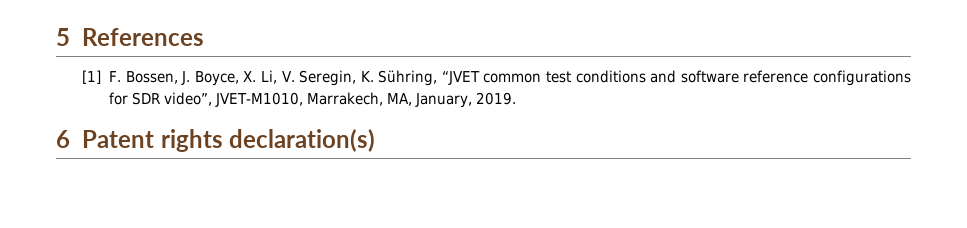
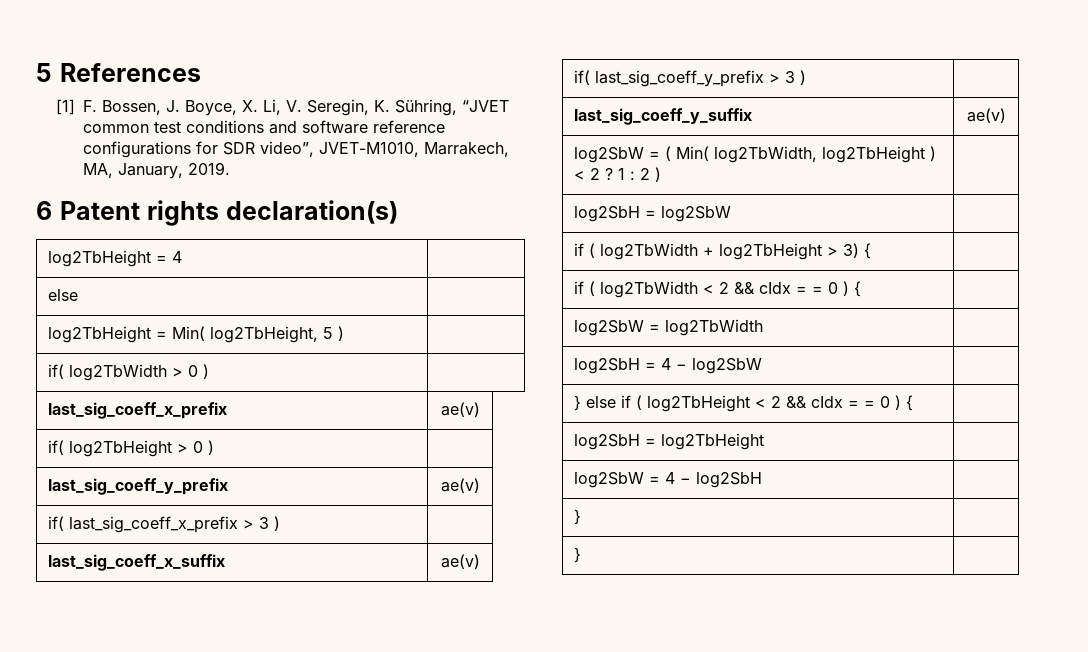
+ log2TbHeight = 4 |
+ else |
+ log2TbHeight = Min( log2TbHeight, 5 ) |
+ if( log2TbWidth > 0 ) |
+ last_sig_coeff_x_prefix | ae(v)
+ if( log2TbHeight > 0 ) |
+ last_sig_coeff_y_prefix | ae(v)
+ if( last_sig_coeff_x_prefix > 3 ) |
+ last_sig_coeff_x_suffix | ae(v)
+ if( last_sig_coeff_y_prefix > 3 ) |
+ last_sig_coeff_y_suffix | ae(v)
+ log2SbW = ( Min( log2TbWidth, log2TbHeight ) < 2 ? 1 : 2 ) |
+ log2SbH = log2SbW |
+ if ( log2TbWidth + log2TbHeight > 3) { |
+ if ( log2TbWidth < 2 && cIdx = = 0 ) { |
+ log2SbW = log2TbWidth |
+ log2SbH = 4 − log2SbW |
+ } else if ( log2TbHeight < 2 && cIdx = = 0 ) { |
+ log2SbH = log2TbHeight |
+ log2SbW = 4 − log2SbH |
+ } |
+ } |

